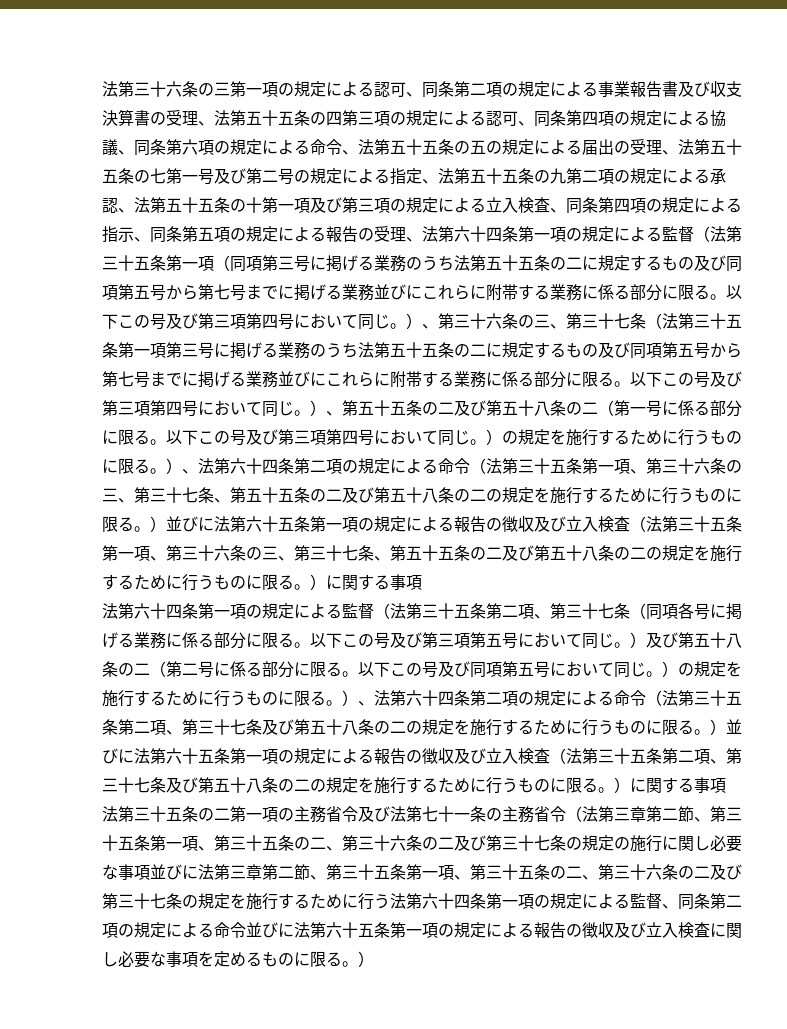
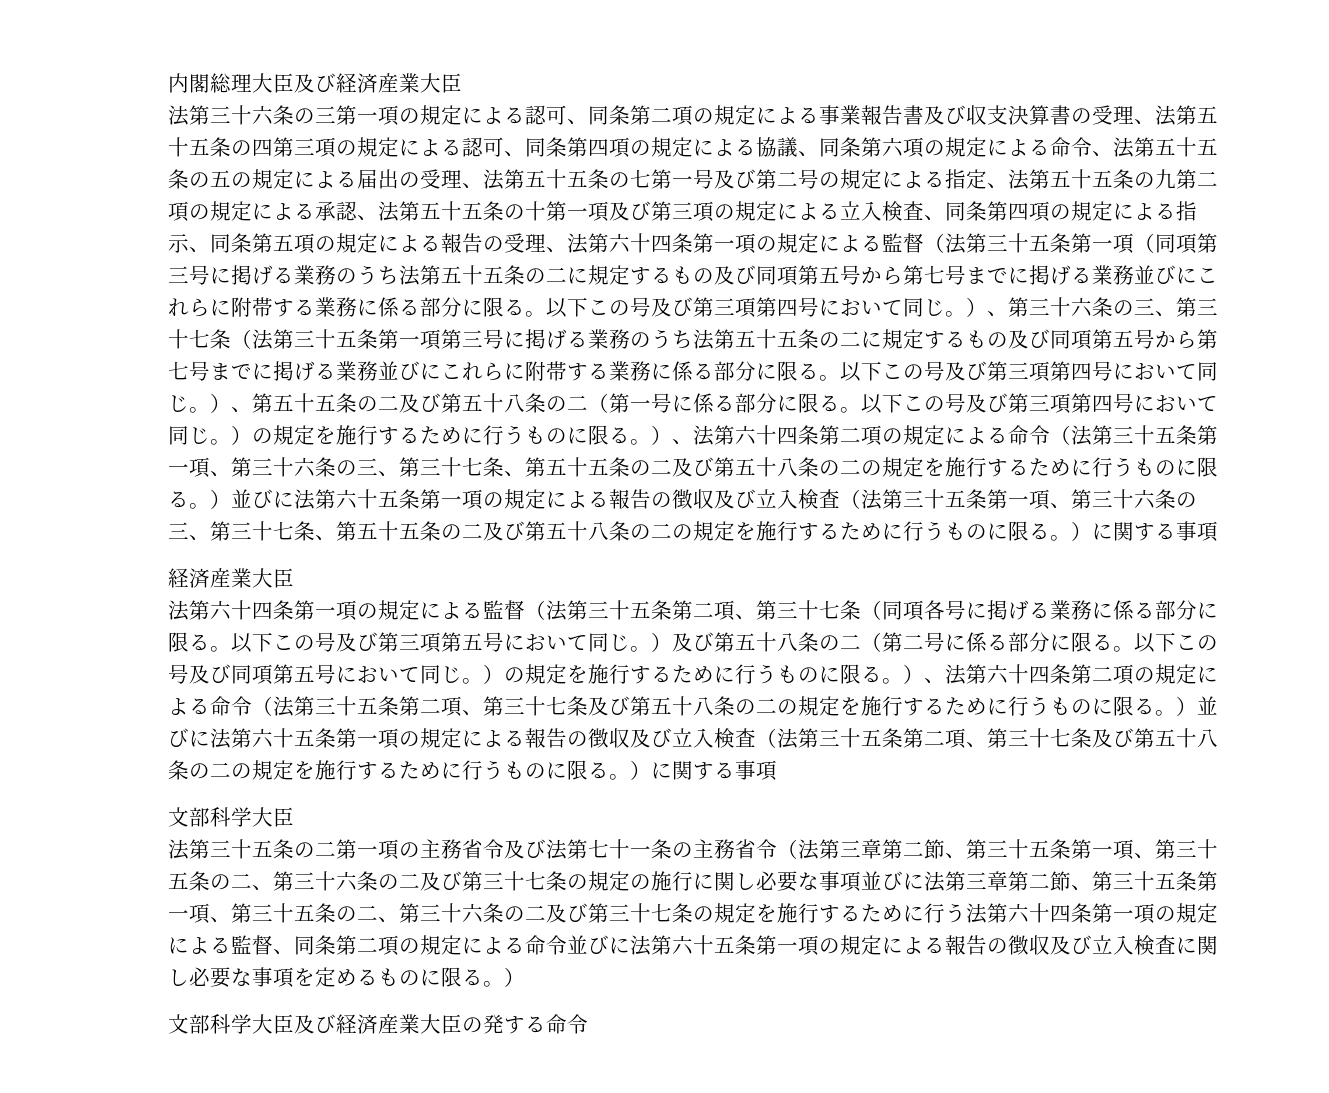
+ 内閣総理大臣及び経済産業大臣
  以下この号及び第三項第四号において同じ。）の規定を施行するために行うものに限る。）、法第六十四条第二項の規定による命令（法第三十五条第一項、第三十六条の三、第三十七条、第五十五条の二及び第五十八条の二の規定を施行するために行うものに限る。）並びに法第六十五条第一項の規定による報告の徴収及び立入検査（法第三十五条第一項、第三十六条の三、第三十七条、第五十五条の二及び第五十八条の二の規定を施行するために行うものに限る。）に関する事項
+ 経済産業大臣
  以下この号及び同項第五号において同じ。）の規定を施行するために行うものに限る。）、法第六十四条第二項の規定による命令（法第三十五条第二項、第三十七条及び第五十八条の二の規定を施行するために行うものに限る。）並びに法第六十五条第一項の規定による報告の徴収及び立入検査（法第三十五条第二項、第三十七条及び第五十八条の二の規定を施行するために行うものに限る。）に関する事項
+ 文部科学大臣
+ 文部科学大臣及び経済産業大臣の発する命令

